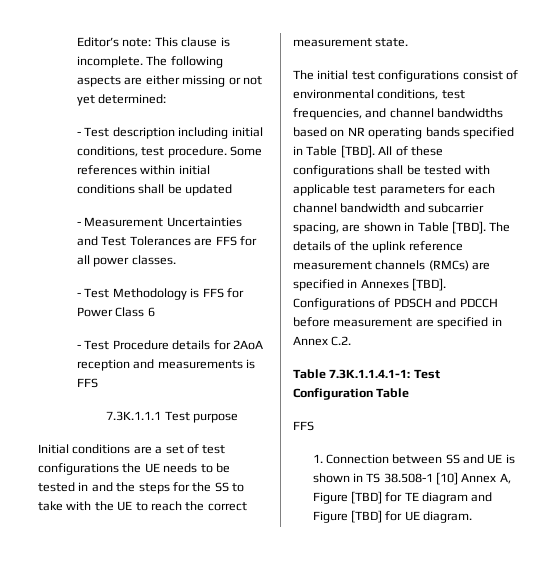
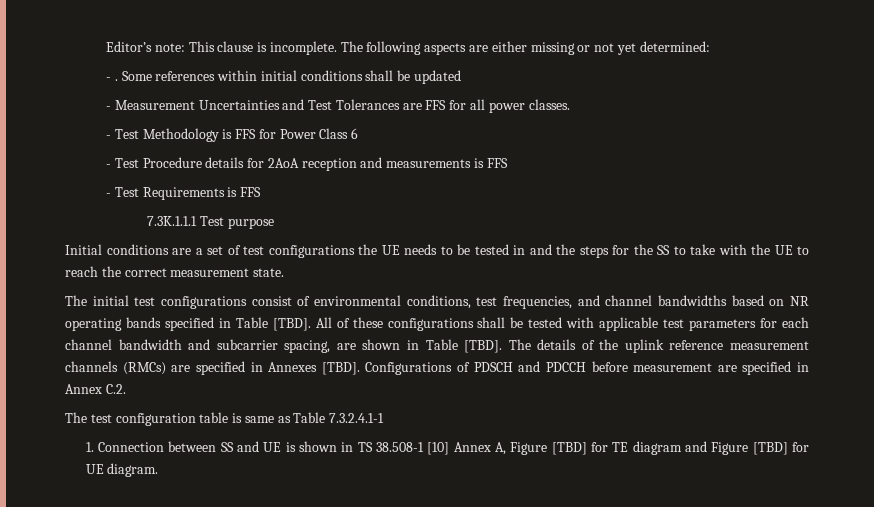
- - Test description including initial conditions, test procedure.
+ - .
+ - Test Requirements is FFS
- Table 7.3K.1.1.4.1-1: Test Configuration Table
- FFS
+ The test configuration table is same as Table 7.3.2.4.1-1

